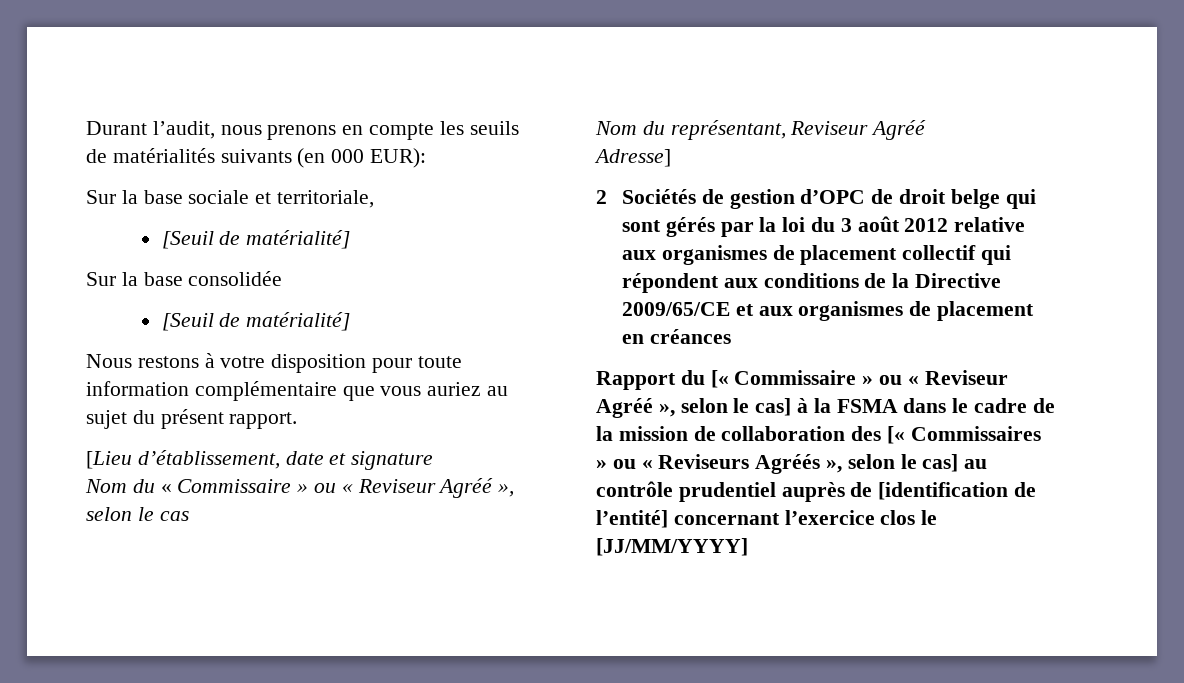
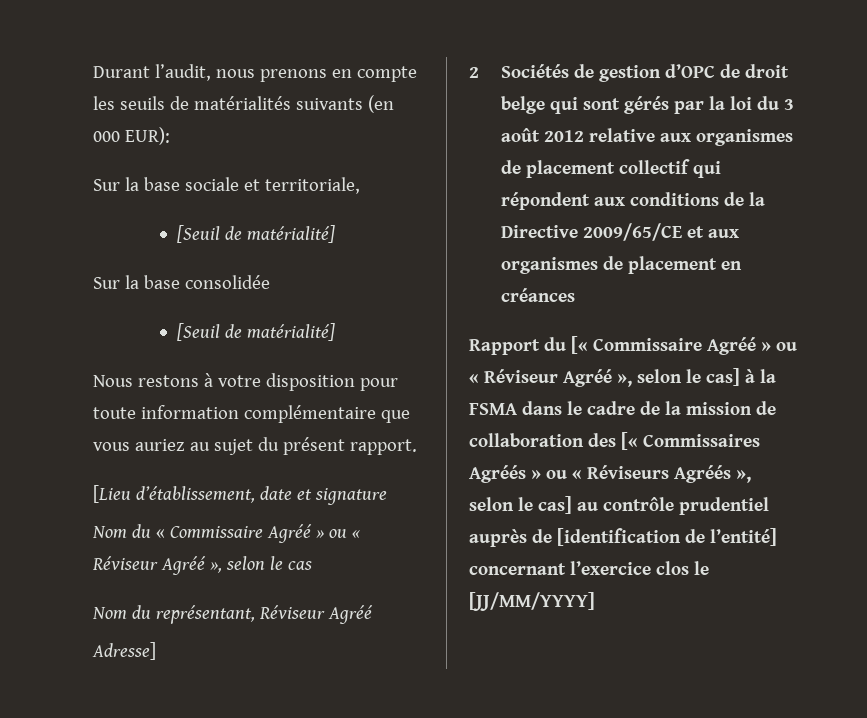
- Nom du « Commissaire » ou « Reviseur Agréé », selon le cas
+ Nom du « Commissaire Agréé » ou « Réviseur Agréé », selon le cas
- Nom du représentant, Reviseur Agréé
+ Nom du représentant, Réviseur Agréé
- Rapport du [« Commissaire » ou « Reviseur Agréé », selon le cas] à la FSMA dans le cadre de la mission de collaboration des [« Commissaires » ou « Reviseurs Agréés », selon le cas] au contrôle prudentiel auprès de [identification de l’entité] concernant l’exercice clos le [JJ/MM/YYYY]
+ Rapport du [« Commissaire Agréé » ou « Réviseur Agréé », selon le cas] à la FSMA dans le cadre de la mission de collaboration des [« Commissaires Agréés » ou « Réviseurs Agréés », selon le cas] au contrôle prudentiel auprès de [identification de l’entité] concernant l’exercice clos le [JJ/MM/YYYY]

